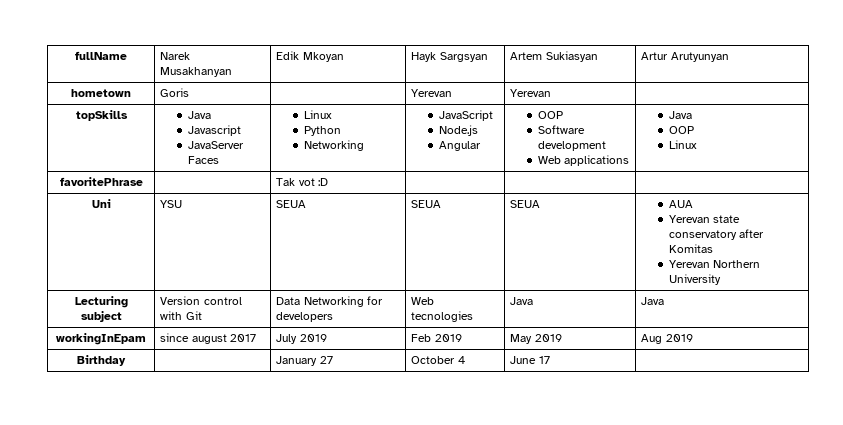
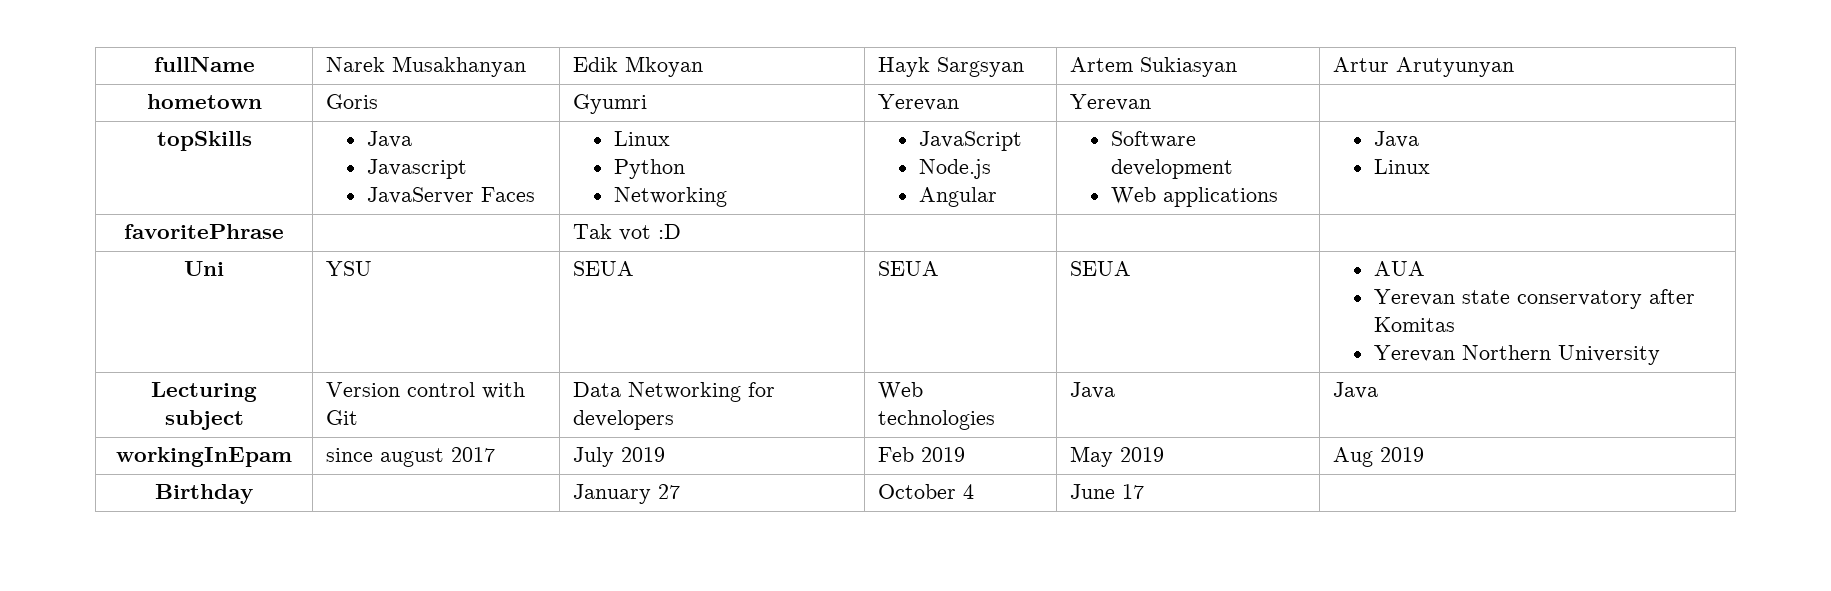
- hometown | Goris | | Yerevan | Yerevan |
+ hometown | Goris | Gyumri | Yerevan | Yerevan |
  topSkills | Java
  Javascript
  JavaServer Faces | Linux
  Python
  Networking | JavaScript
  Node.js
- Angular | OOP
- Software development
+ Angular | Software development
  Web applications | Java
- OOP
- Lecturing subject | Version control with Git | Data Networking for developers | Web tecnologies | Java | Java
+ Lecturing subject | Version control with Git | Data Networking for developers | Web technologies | Java | Java

